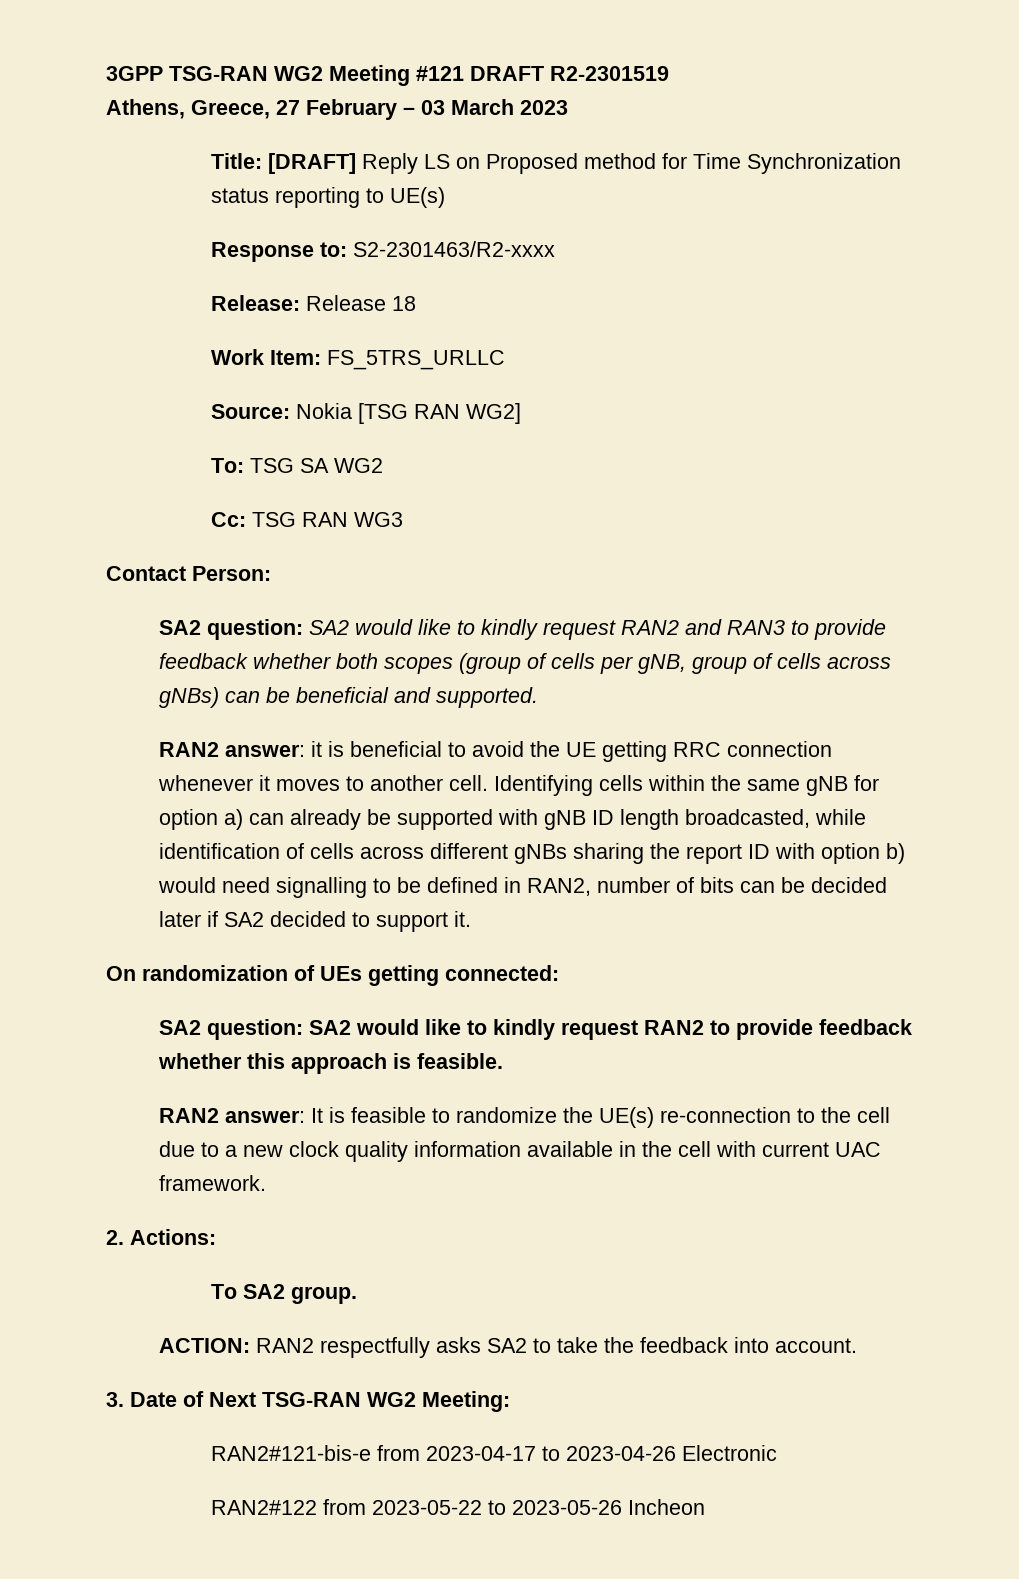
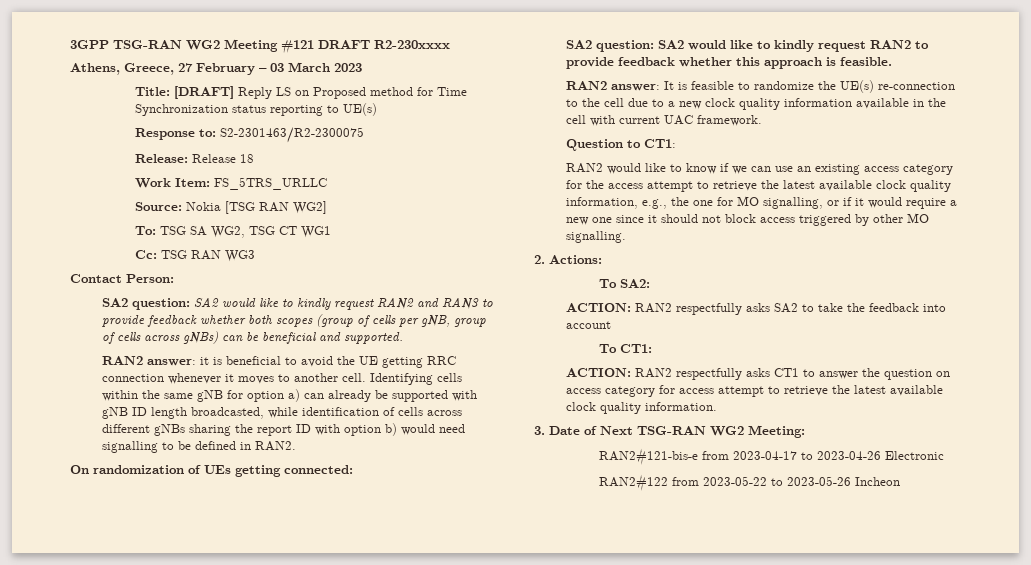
- 3GPP TSG-RAN WG2 Meeting #121 DRAFT R2-2301519
+ 3GPP TSG-RAN WG2 Meeting #121 DRAFT R2-230xxxx
- Response to: S2-2301463/R2-xxxx
+ Response to: S2-2301463/R2-2300075
- To: TSG SA WG2
+ To: TSG SA WG2, TSG CT WG1
- Identifying cells within the same gNB for option a) can already be supported with gNB ID length broadcasted, while identification of cells across different gNBs sharing the report ID with option b) would need signalling to be defined in RAN2, number of bits can be decided later if SA2 decided to support it.
+ Identifying cells within the same gNB for option a) can already be supported with gNB ID length broadcasted, while identification of cells across different gNBs sharing the report ID with option b) would need signalling to be defined in RAN2.
+ Question to CT1:
+ RAN2 would like to know if we can use an existing access category for the access attempt to retrieve the latest available clock quality information, e.g., the one for MO signalling, or if it would require a new one since it should not block access triggered by other MO signalling.
- To SA2 group.
+ To SA2:
- ACTION: RAN2 respectfully asks SA2 to take the feedback into account.
+ ACTION: RAN2 respectfully asks SA2 to take the feedback into account
+ To CT1:
+ ACTION: RAN2 respectfully asks CT1 to answer the question on access category for access attempt to retrieve the latest available clock quality information.

